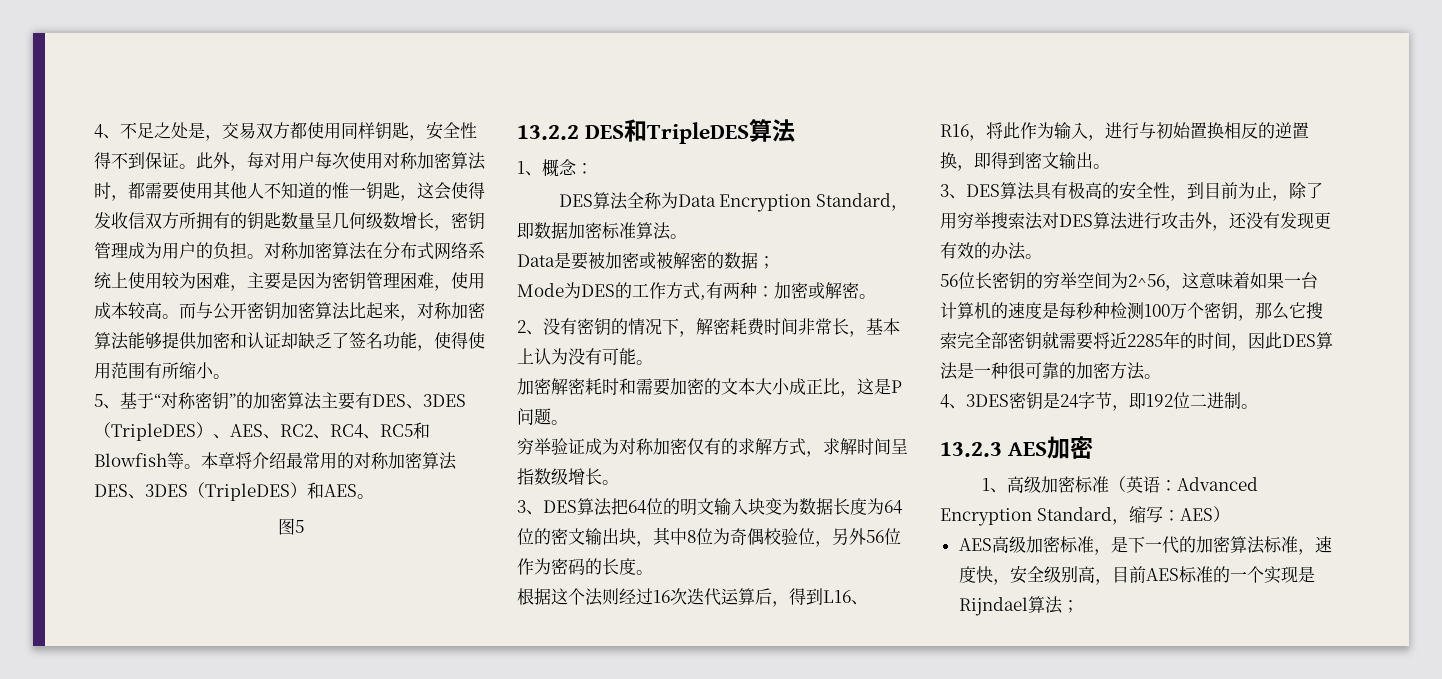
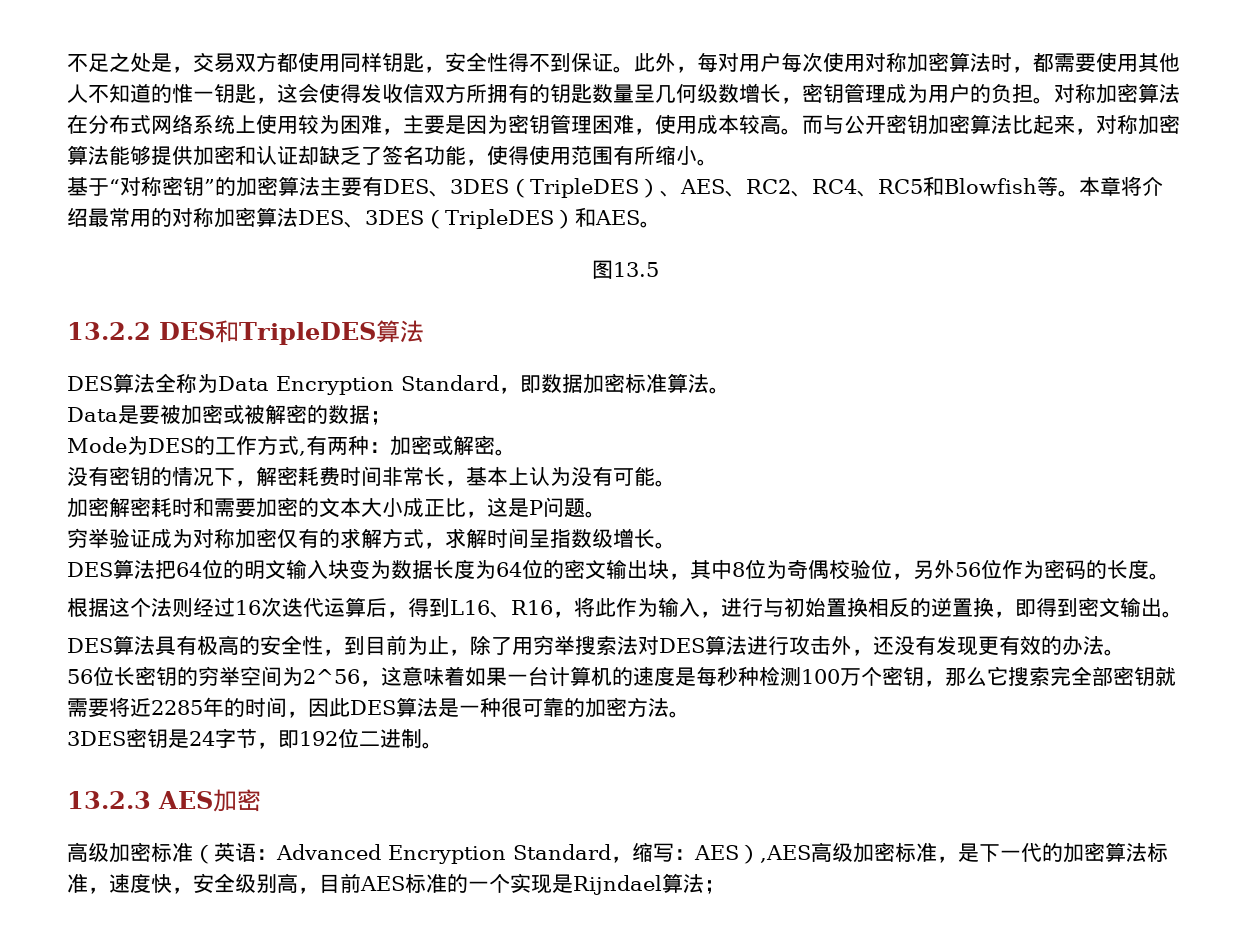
- 4、不足之处是，交易双方都使用同样钥匙，安全性得不到保证。
+ 不足之处是，交易双方都使用同样钥匙，安全性得不到保证。
- 5、基于“对称密钥”的加密算法主要有DES、3DES（TripleDES）、AES、RC2、RC4、RC5和Blowfish等。
+ 基于“对称密钥”的加密算法主要有DES、3DES（TripleDES）、AES、RC2、RC4、RC5和Blowfish等。
- 图5
+ 图13.5
- 1、概念：
- 2、没有密钥的情况下，解密耗费时间非常长，基本上认为没有可能。
+ 没有密钥的情况下，解密耗费时间非常长，基本上认为没有可能。
- 3、DES算法把64位的明文输入块变为数据长度为64位的密文输出块，其中8位为奇偶校验位，另外56位作为密码的长度。
+ DES算法把64位的明文输入块变为数据长度为64位的密文输出块，其中8位为奇偶校验位，另外56位作为密码的长度。
- 3、DES算法具有极高的安全性，到目前为止，除了用穷举搜索法对DES算法进行攻击外，还没有发现更有效的办法。
+ DES算法具有极高的安全性，到目前为止，除了用穷举搜索法对DES算法进行攻击外，还没有发现更有效的办法。
- 4、3DES密钥是24字节，即192位二进制。
+ 3DES密钥是24字节，即192位二进制。
- 1、高级加密标准（英语：Advanced Encryption Standard，缩写：AES）
- AES高级加密标准，是下一代的加密算法标准，速度快，安全级别高，目前AES标准的一个实现是Rijndael算法；
+ 高级加密标准（英语：Advanced Encryption Standard，缩写：AES）,AES高级加密标准，是下一代的加密算法标准，速度快，安全级别高，目前AES标准的一个实现是Rijndael算法；

